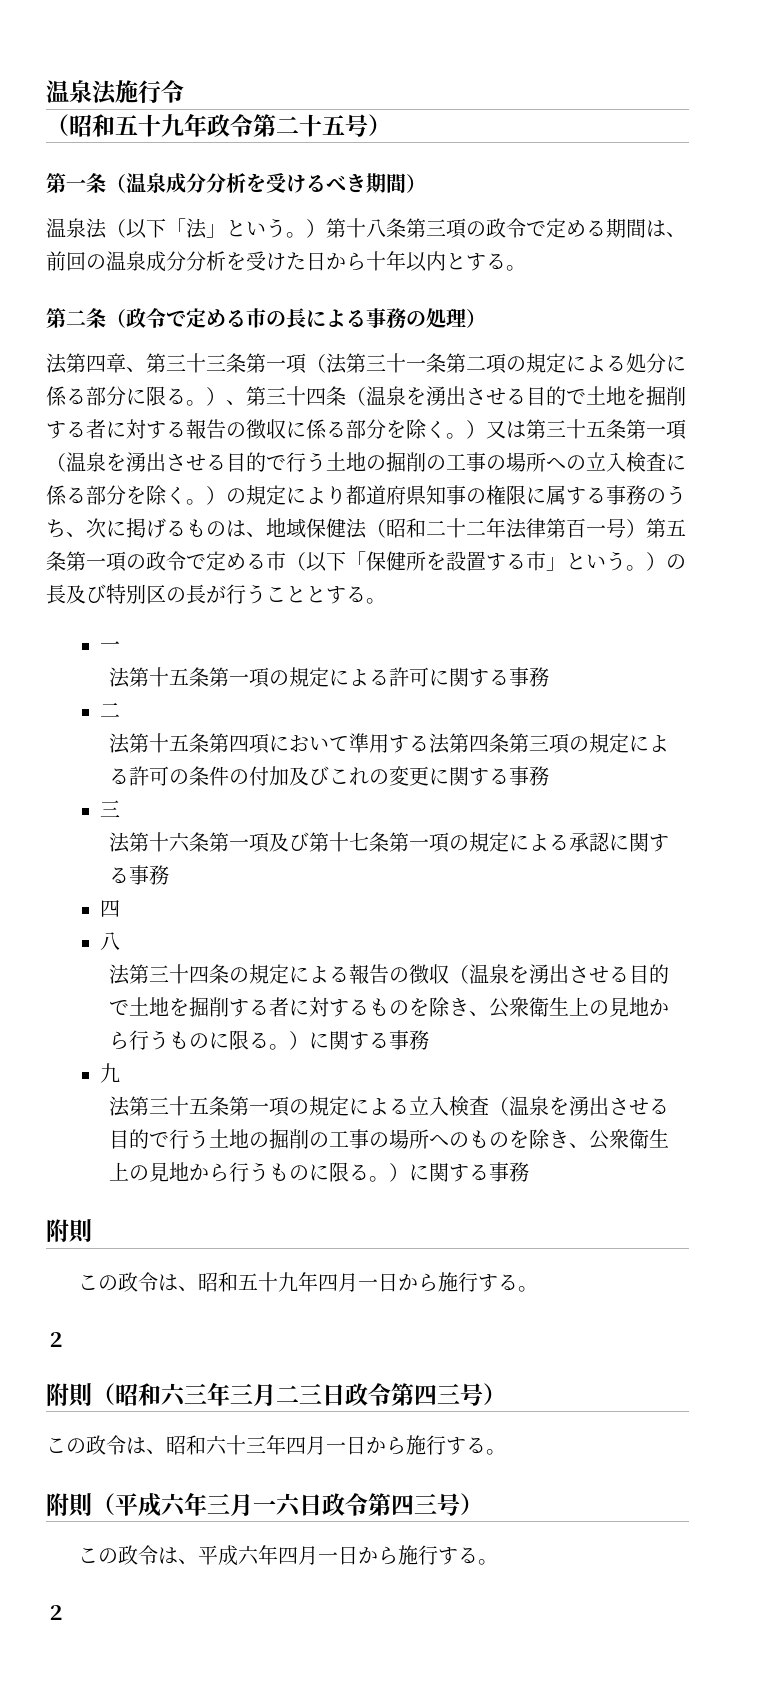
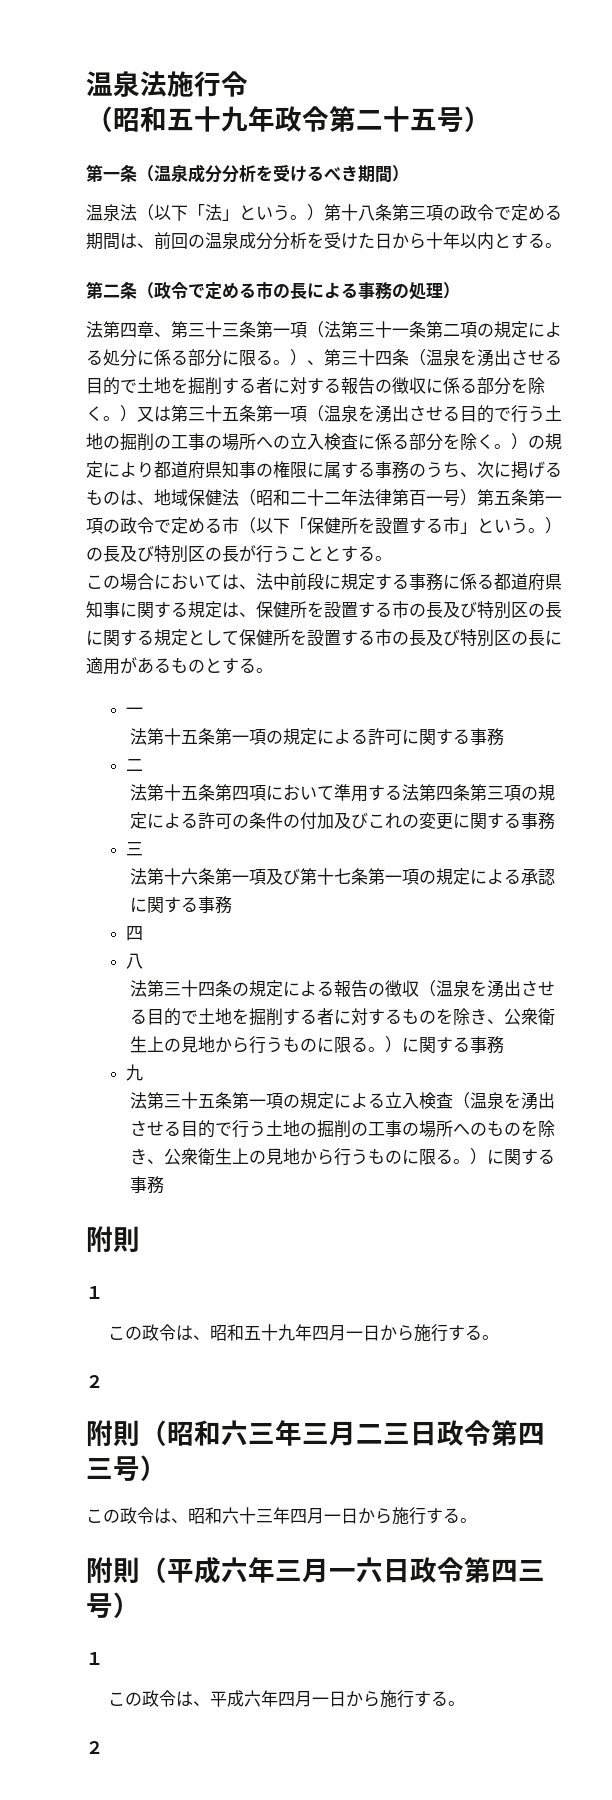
+ この場合においては、法中前段に規定する事務に係る都道府県知事に関する規定は、保健所を設置する市の長及び特別区の長に関する規定として保健所を設置する市の長及び特別区の長に適用があるものとする。
  法第三十五条第一項の規定による立入検査（温泉を湧出させる目的で行う土地の掘削の工事の場所へのものを除き、公衆衛生上の見地から行うものに限る。）に関する事務
  附則
+ １
  附則（平成六年三月一六日政令第四三号）
+ １

